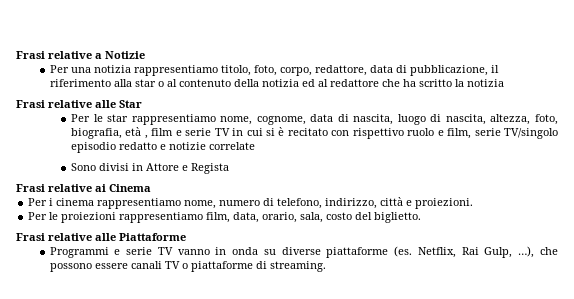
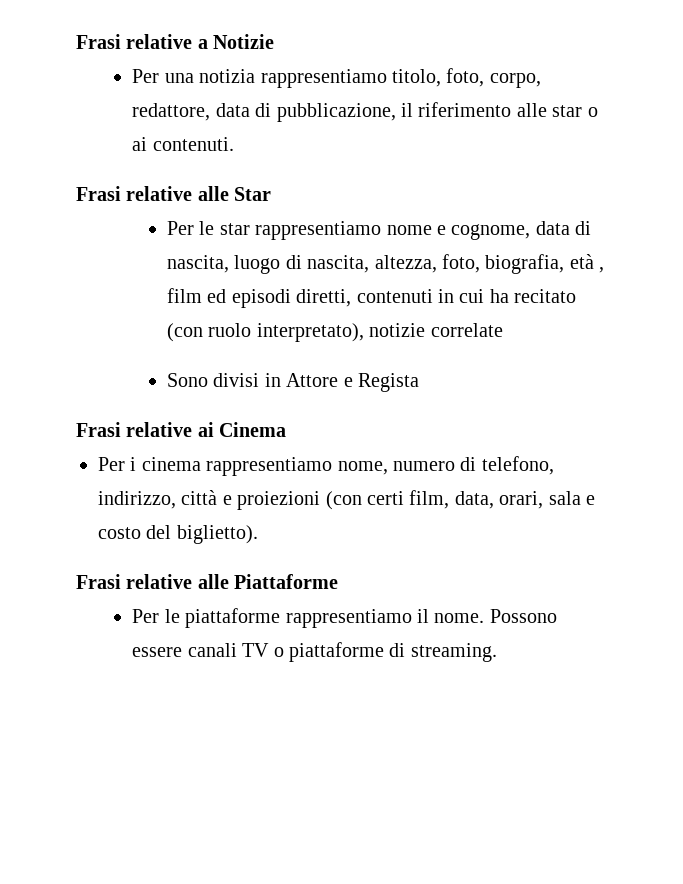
- Per una notizia rappresentiamo titolo, foto, corpo, redattore, data di pubblicazione, il riferimento alla star o al contenuto della notizia ed al redattore che ha scritto la notizia
+ Per una notizia rappresentiamo titolo, foto, corpo, redattore, data di pubblicazione, il riferimento alle star o ai contenuti.
- Per le star rappresentiamo nome, cognome, data di nascita, luogo di nascita, altezza, foto, biografia, età , film e serie TV in cui si è recitato con rispettivo ruolo e film, serie TV/singolo episodio redatto e notizie correlate
+ Per le star rappresentiamo nome e cognome, data di nascita, luogo di nascita, altezza, foto, biografia, età , film ed episodi diretti, contenuti in cui ha recitato (con ruolo interpretato), notizie correlate
- Per i cinema rappresentiamo nome, numero di telefono, indirizzo, città e proiezioni.
- Per le proiezioni rappresentiamo film, data, orario, sala, costo del biglietto.
+ Per i cinema rappresentiamo nome, numero di telefono, indirizzo, città e proiezioni (con certi film, data, orari, sala e costo del biglietto).
- Programmi e serie TV vanno in onda su diverse piattaforme (es. Netflix, Rai Gulp, …), che possono essere canali TV o piattaforme di streaming.
+ Per le piattaforme rappresentiamo il nome. Possono essere canali TV o piattaforme di streaming.

